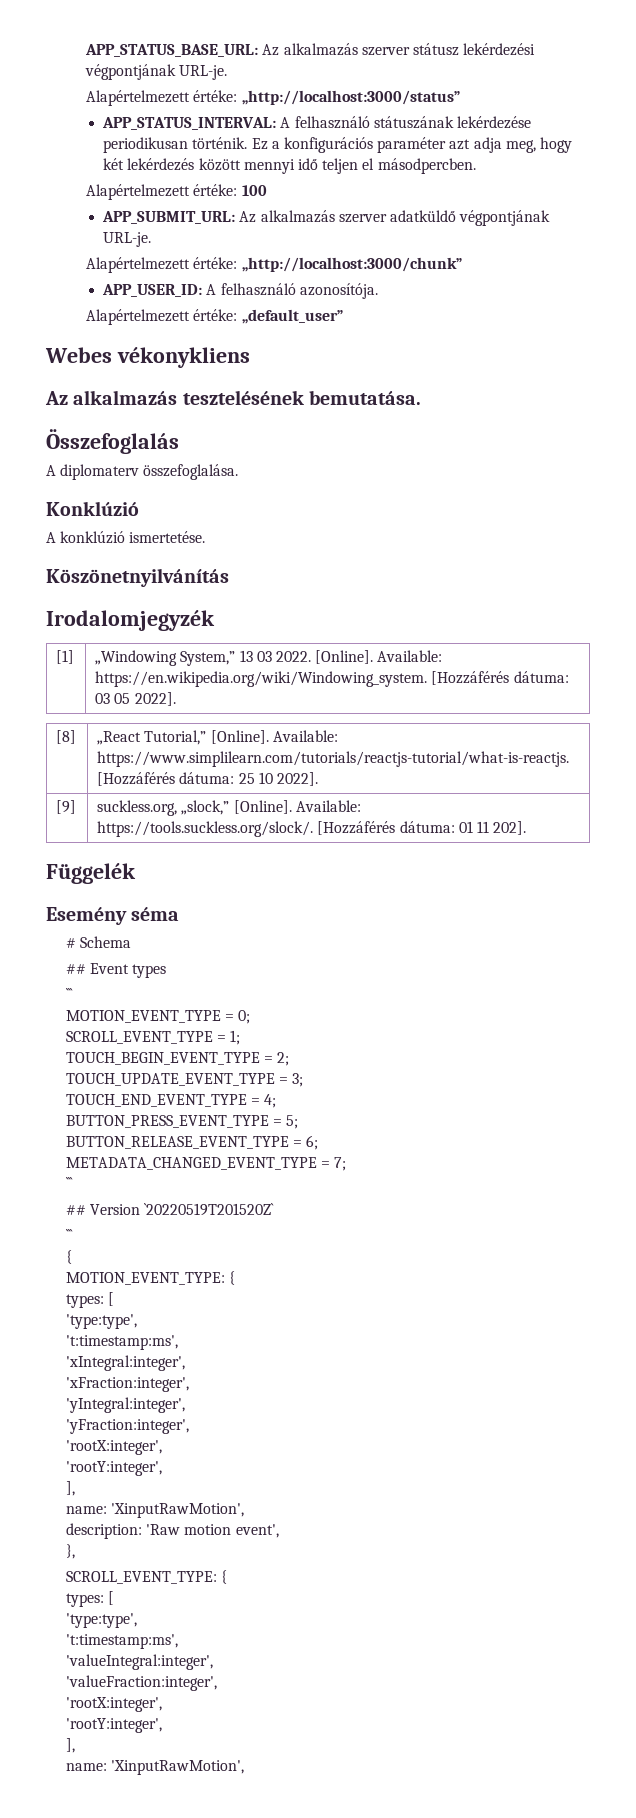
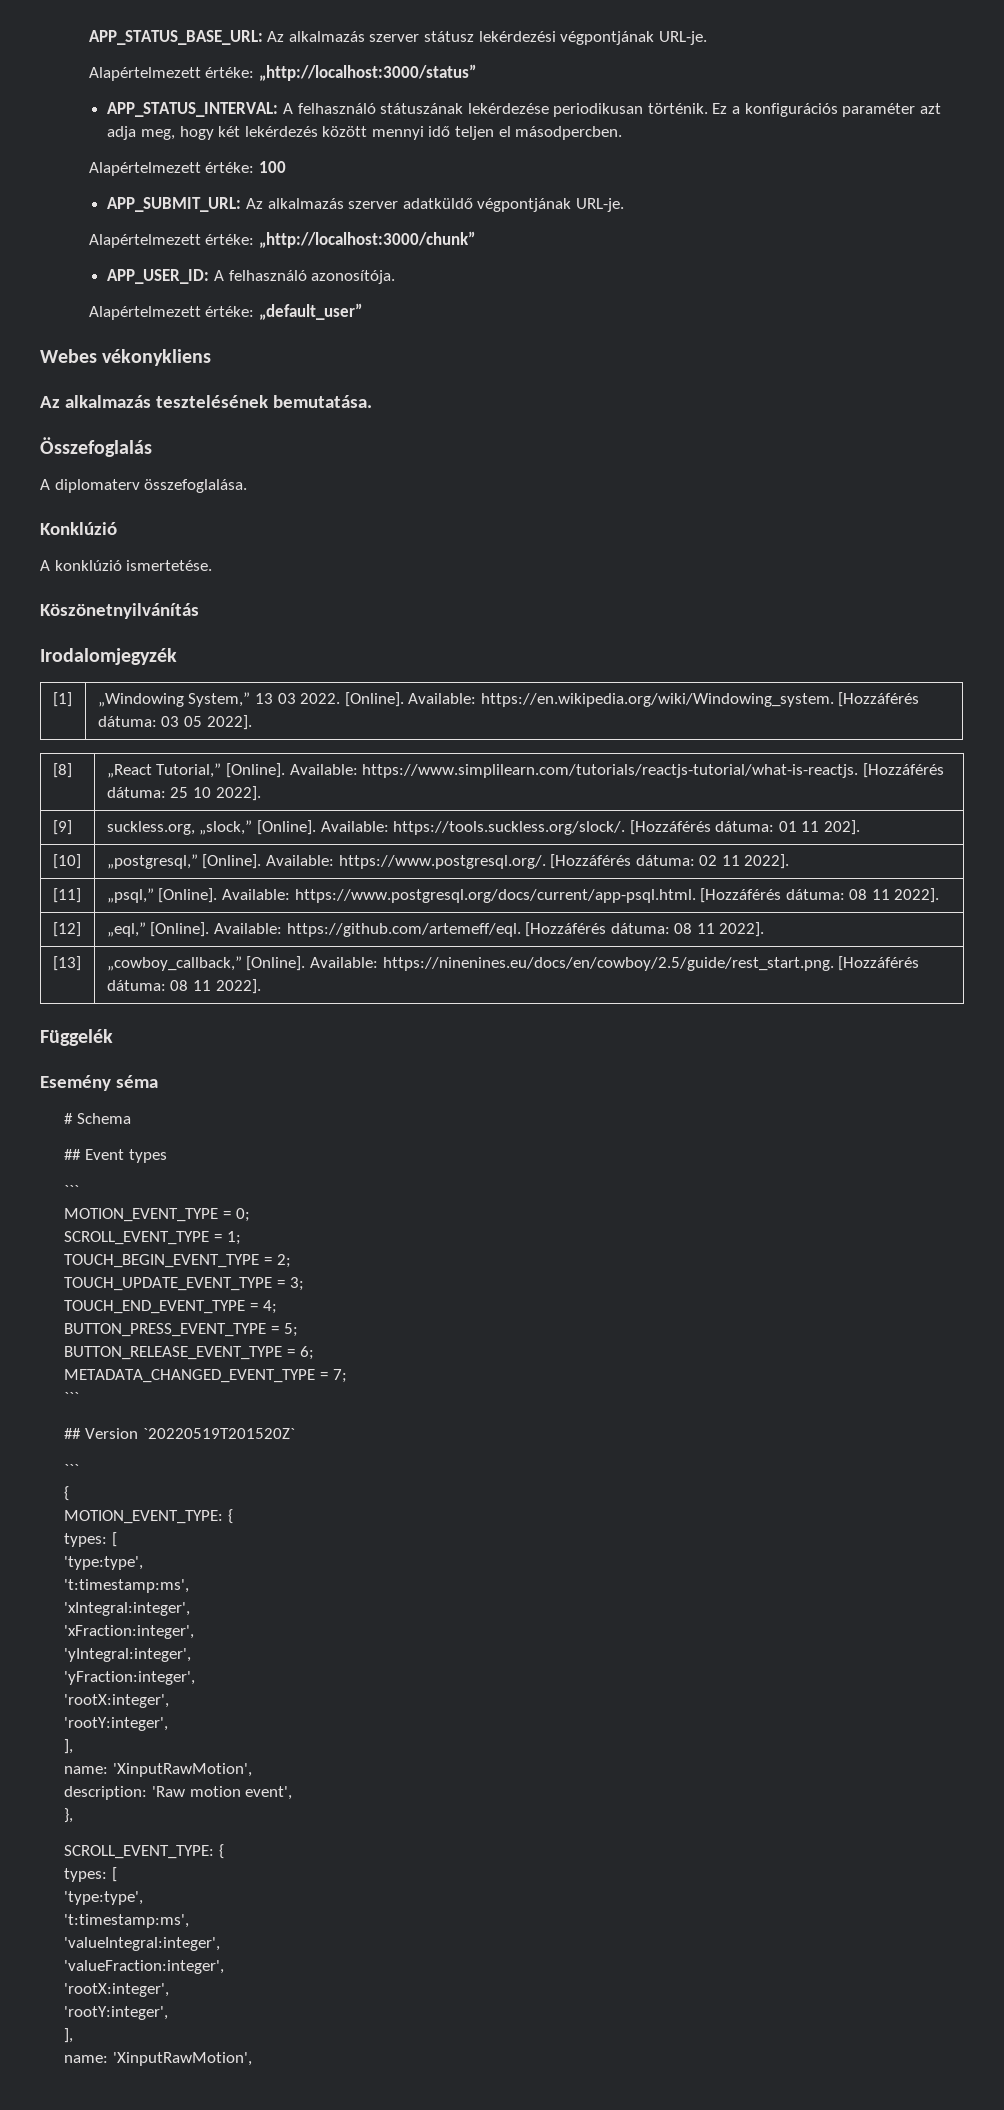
+ [10] | „postgresql,” [Online]. Available: https://www.postgresql.org/. [Hozzáférés dátuma: 02 11 2022].
+ [11] | „psql,” [Online]. Available: https://www.postgresql.org/docs/current/app-psql.html. [Hozzáférés dátuma: 08 11 2022].
+ [12] | „eql,” [Online]. Available: https://github.com/artemeff/eql. [Hozzáférés dátuma: 08 11 2022].
+ [13] | „cowboy_callback,” [Online]. Available: https://ninenines.eu/docs/en/cowboy/2.5/guide/rest_start.png. [Hozzáférés dátuma: 08 11 2022].

